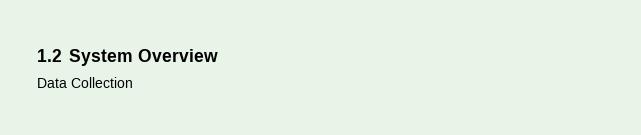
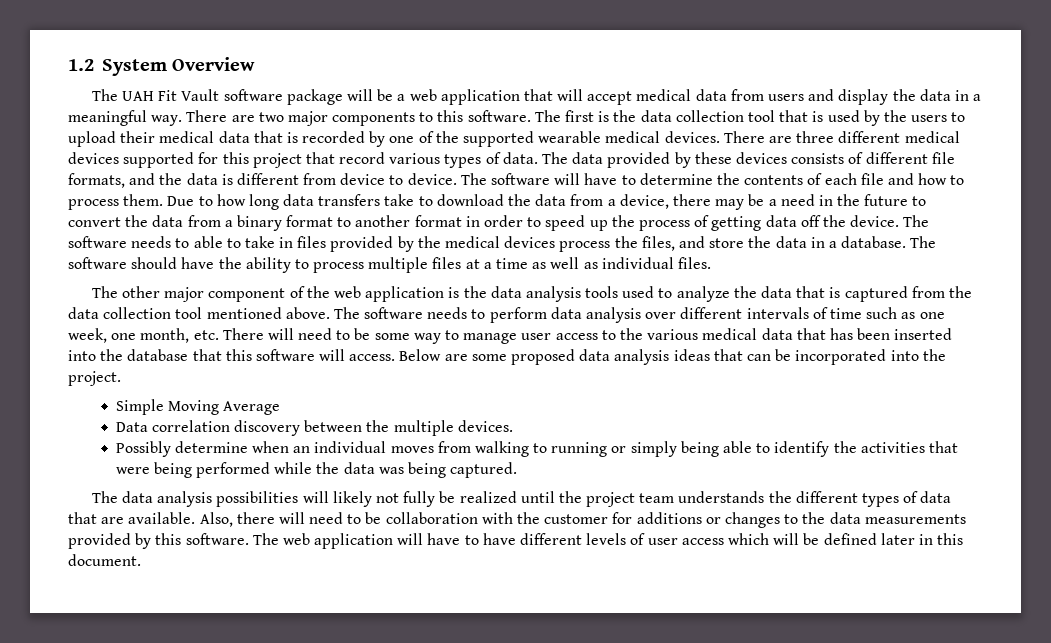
- Data Collection
+ The UAH Fit Vault software package will be a web application that will accept medical data from users and display the data in a meaningful way. There are two major components to this software. The first is the data collection tool that is used by the users to upload their medical data that is recorded by one of the supported wearable medical devices. There are three different medical devices supported for this project that record various types of data. The data provided by these devices consists of different file formats, and the data is different from device to device. The software will have to determine the contents of each file and how to process them. Due to how long data transfers take to download the data from a device, there may be a need in the future to convert the data from a binary format to another format in order to speed up the process of getting data off the device. The software needs to able to take in files provided by the medical devices process the files, and store the data in a database. The software should have the ability to process multiple files at a time as well as individual files.
+ The other major component of the web application is the data analysis tools used to analyze the data that is captured from the data collection tool mentioned above. The software needs to perform data analysis over different intervals of time such as one week, one month, etc. There will need to be some way to manage user access to the various medical data that has been inserted into the database that this software will access. Below are some proposed data analysis ideas that can be incorporated into the project.
+ Simple Moving Average
+ Data correlation discovery between the multiple devices.
+ Possibly determine when an individual moves from walking to running or simply being able to identify the activities that were being performed while the data was being captured.
+ The data analysis possibilities will likely not fully be realized until the project team understands the different types of data that are available. Also, there will need to be collaboration with the customer for additions or changes to the data measurements provided by this software. The web application will have to have different levels of user access which will be defined later in this document.

